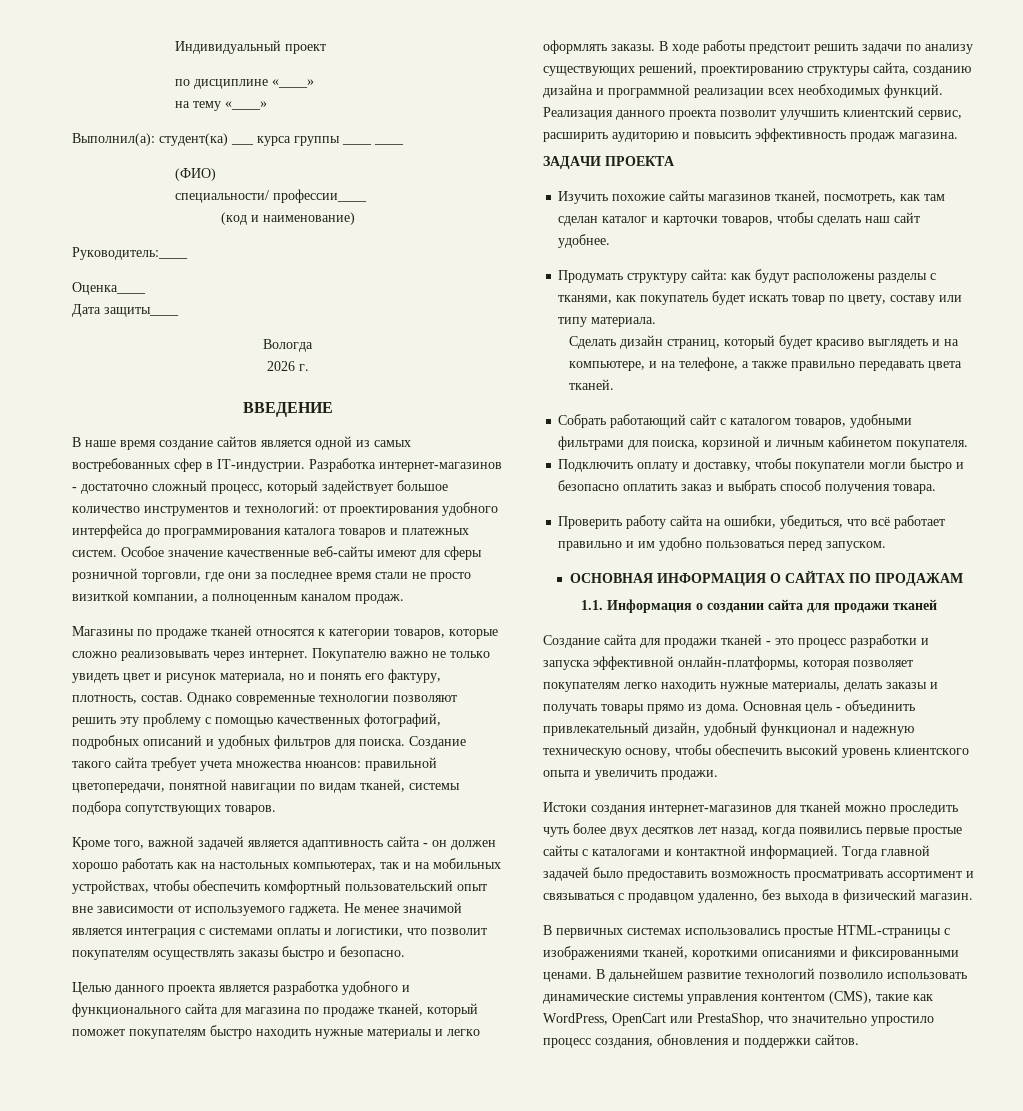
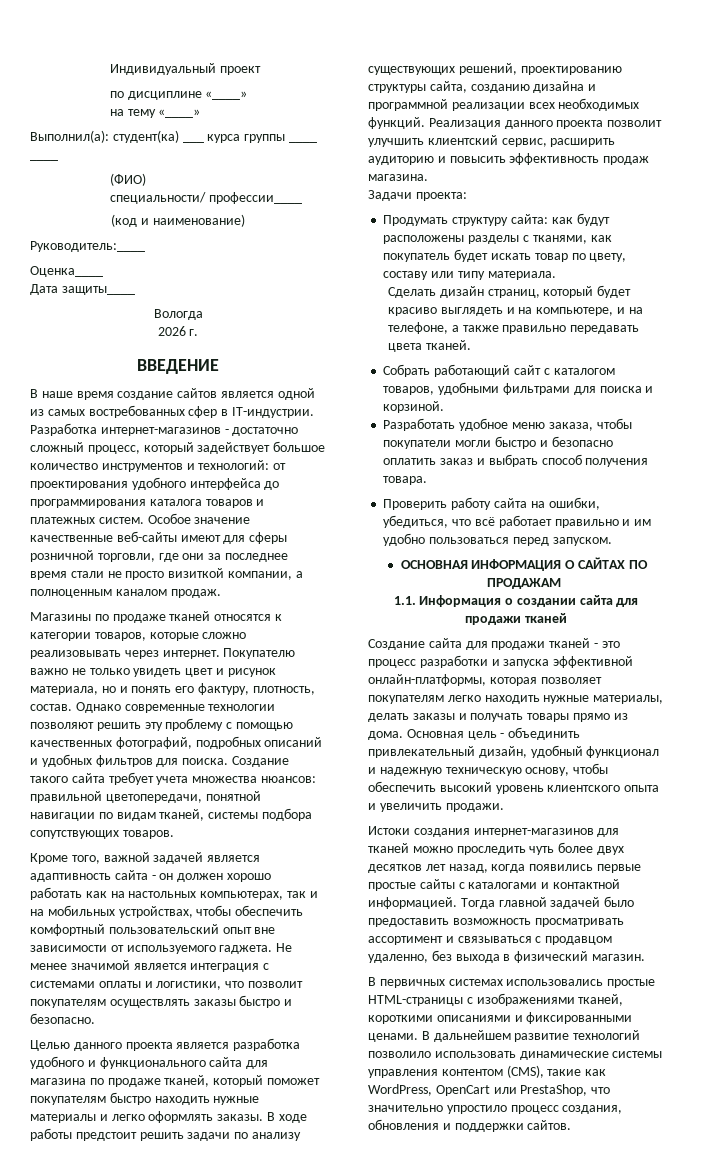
- ЗАДАЧИ ПРОЕКТА
- Изучить похожие сайты магазинов тканей, посмотреть, как там сделан каталог и карточки товаров, чтобы сделать наш сайт удобнее.
+ Задачи проекта:
- Собрать работающий сайт с каталогом товаров, удобными фильтрами для поиска, корзиной и личным кабинетом покупателя.
- Подключить оплату и доставку, чтобы покупатели могли быстро и безопасно оплатить заказ и выбрать способ получения товара.
+ Собрать работающий сайт с каталогом товаров, удобными фильтрами для поиска и корзиной.
+ Разработать удобное меню заказа, чтобы покупатели могли быстро и безопасно оплатить заказ и выбрать способ получения товара.

